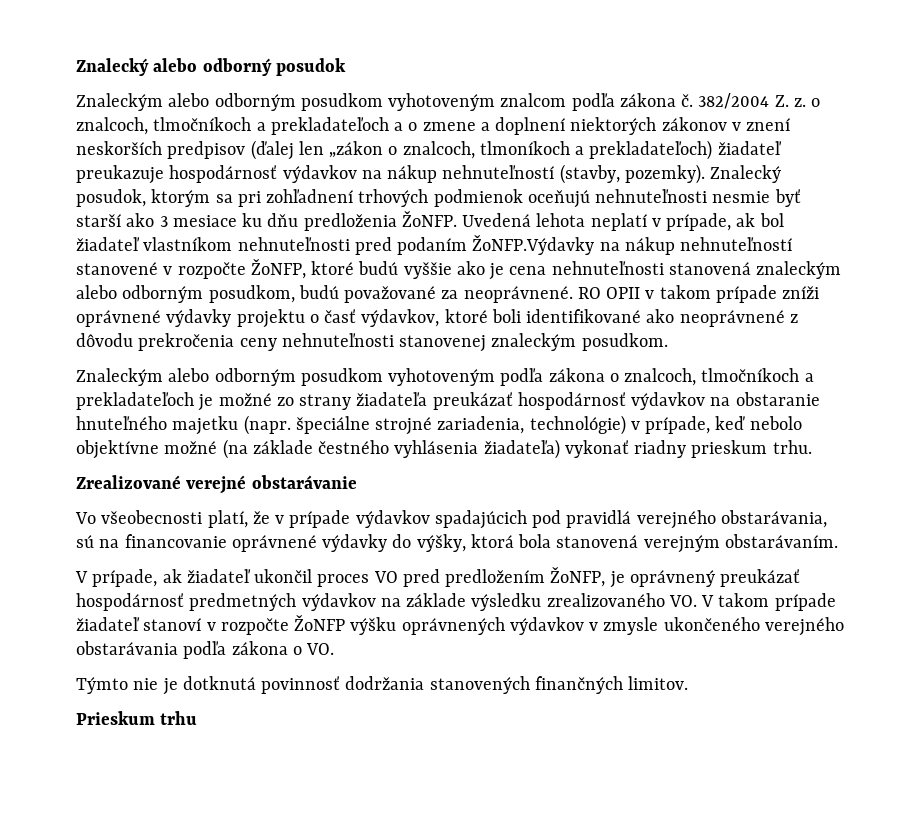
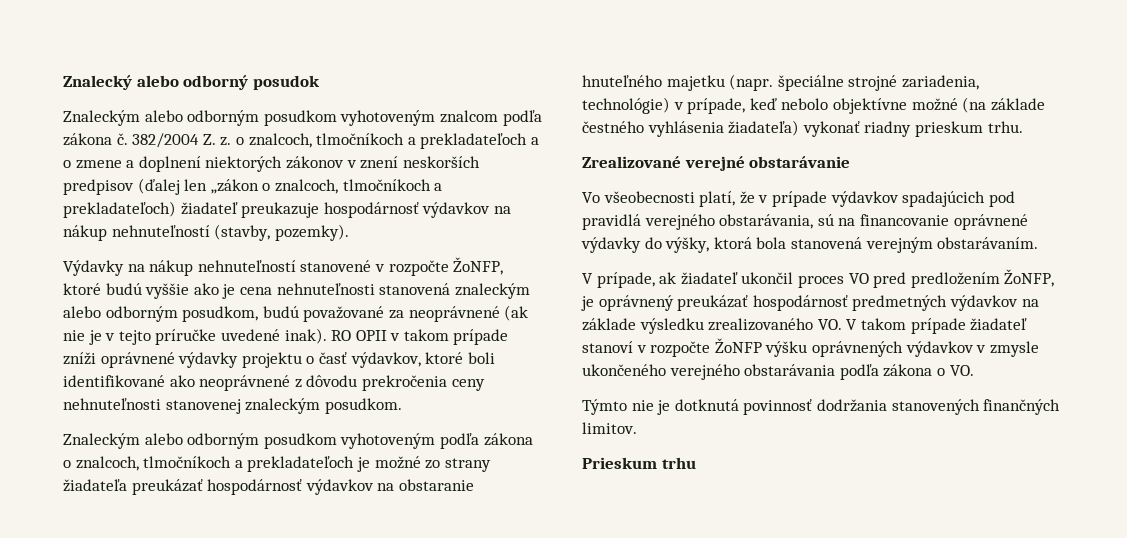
- 382/2004 Z. z. o znalcoch, tlmočníkoch a prekladateľoch a o zmene a doplnení niektorých zákonov v znení neskorších predpisov (ďalej len „zákon o znalcoch, tlmoníkoch a prekladateľoch) žiadateľ preukazuje hospodárnosť výdavkov na nákup nehnuteľností (stavby, pozemky). Znalecký posudok, ktorým sa pri zohľadnení trhových podmienok oceňujú nehnuteľnosti nesmie byť starší ako 3 mesiace ku dňu predloženia ŽoNFP. Uvedená lehota neplatí v prípade, ak bol žiadateľ vlastníkom nehnuteľnosti pred podaním ŽoNFP.Výdavky na nákup nehnuteľností stanovené v rozpočte ŽoNFP, ktoré budú vyššie ako je cena nehnuteľnosti stanovená znaleckým alebo odborným posudkom, budú považované za neoprávnené.
+ 382/2004 Z. z. o znalcoch, tlmočníkoch a prekladateľoch a o zmene a doplnení niektorých zákonov v znení neskorších predpisov (ďalej len „zákon o znalcoch, tlmočníkoch a prekladateľoch) žiadateľ preukazuje hospodárnosť výdavkov na nákup nehnuteľností (stavby, pozemky).
+ Výdavky na nákup nehnuteľností stanovené v rozpočte ŽoNFP, ktoré budú vyššie ako je cena nehnuteľnosti stanovená znaleckým alebo odborným posudkom, budú považované za neoprávnené (ak nie je v tejto príručke uvedené inak).

